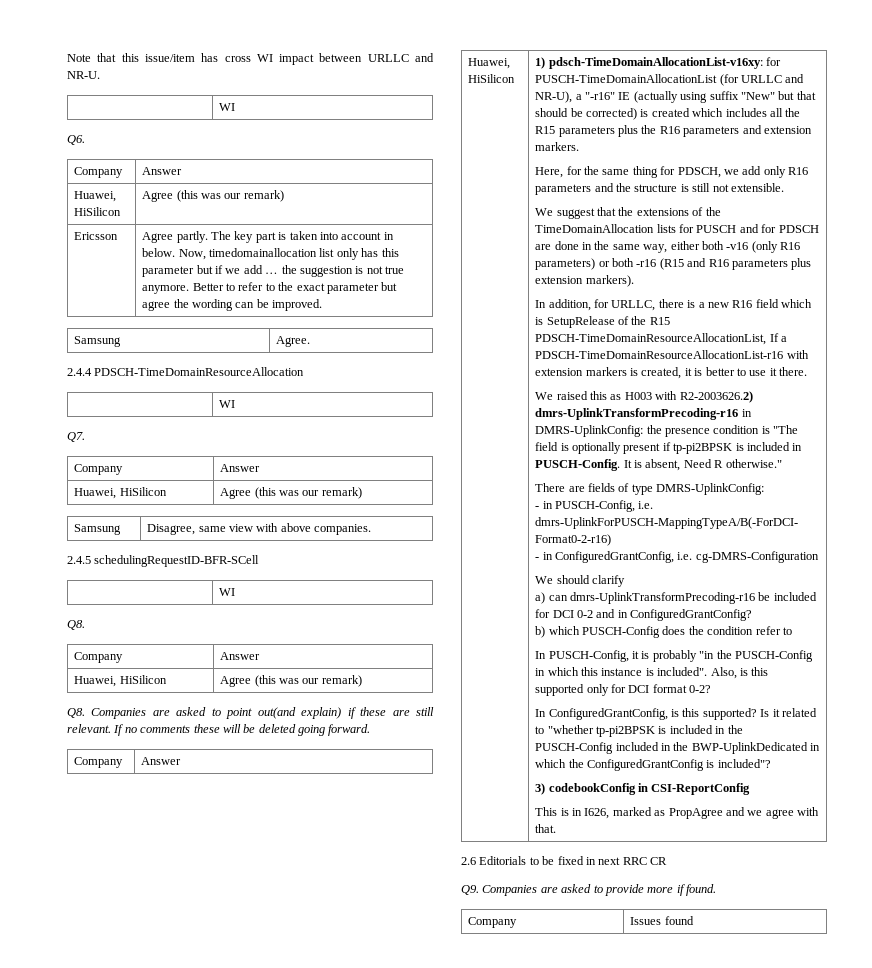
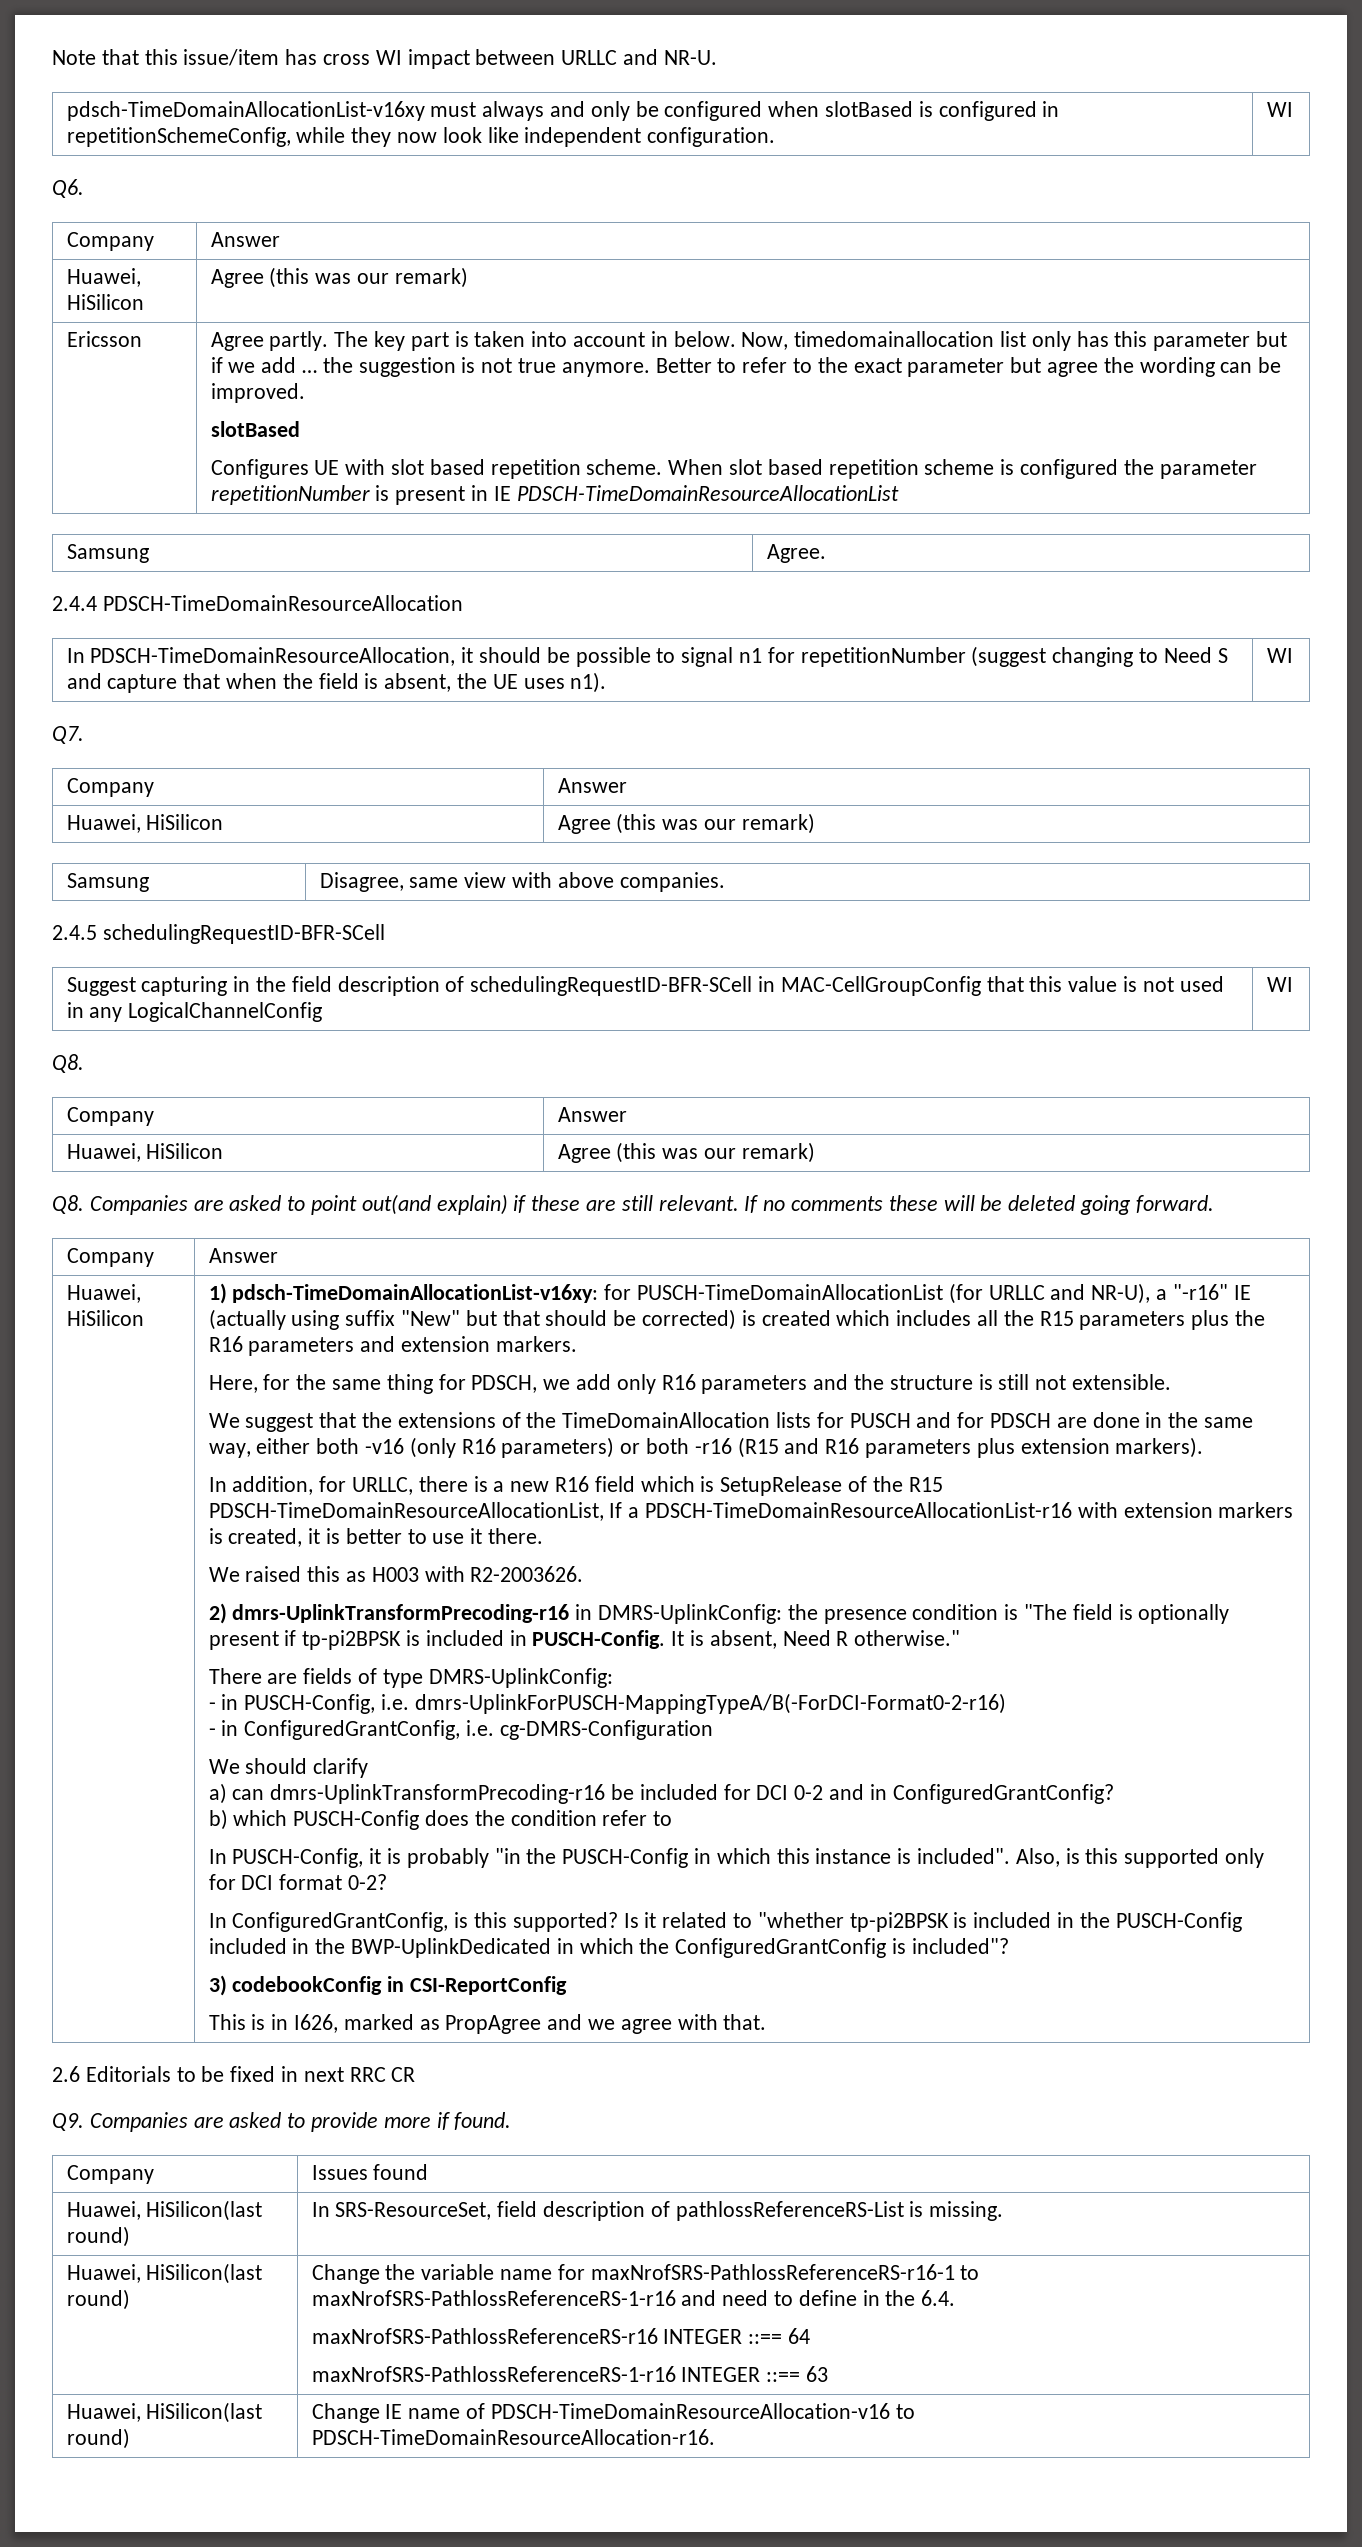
  Note that this issue/item has cross WI impact between URLLC and NR-U.
- | WI
+ pdsch-TimeDomainAllocationList-v16xy must always and only be configured when slotBased is configured in repetitionSchemeConfig, while they now look like independent configuration. | WI
  Better to refer to the exact parameter but agree the wording can be improved.
+ slotBased
+ Configures UE with slot based repetition scheme. When slot based repetition scheme is configured the parameter repetitionNumber is present in IE PDSCH-TimeDomainResourceAllocationList
  Samsung | Agree.
  2.4.4 PDSCH-TimeDomainResourceAllocation
- | WI
+ In PDSCH-TimeDomainResourceAllocation, it should be possible to signal n1 for repetitionNumber (suggest changing to Need S and capture that when the field is absent, the UE uses n1). | WI
  2.4.5 schedulingRequestID-BFR-SCell
- | WI
+ Suggest capturing in the field description of schedulingRequestID-BFR-SCell in MAC-CellGroupConfig that this value is not used in any LogicalChannelConfig | WI
- We raised this as H003 with R2-2003626.2) dmrs-UplinkTransformPrecoding-r16 in DMRS-UplinkConfig: the presence condition is "The field is optionally present if tp-pi2BPSK is included in PUSCH-Config.
+ We raised this as H003 with R2-2003626.
+ 2) dmrs-UplinkTransformPrecoding-r16 in DMRS-UplinkConfig: the presence condition is "The field is optionally present if tp-pi2BPSK is included in PUSCH-Config.
+ Huawei, HiSilicon(last round) | In SRS-ResourceSet, field description of pathlossReferenceRS-List is missing.
+ Huawei, HiSilicon(last round) | Change the variable name for maxNrofSRS-PathlossReferenceRS-r16-1 to maxNrofSRS-PathlossReferenceRS-1-r16 and need to define in the 6.4.
+ maxNrofSRS-PathlossReferenceRS-r16 INTEGER ::== 64
+ maxNrofSRS-PathlossReferenceRS-1-r16 INTEGER ::== 63
+ Huawei, HiSilicon(last round) | Change IE name of PDSCH-TimeDomainResourceAllocation-v16 to PDSCH-TimeDomainResourceAllocation-r16.

